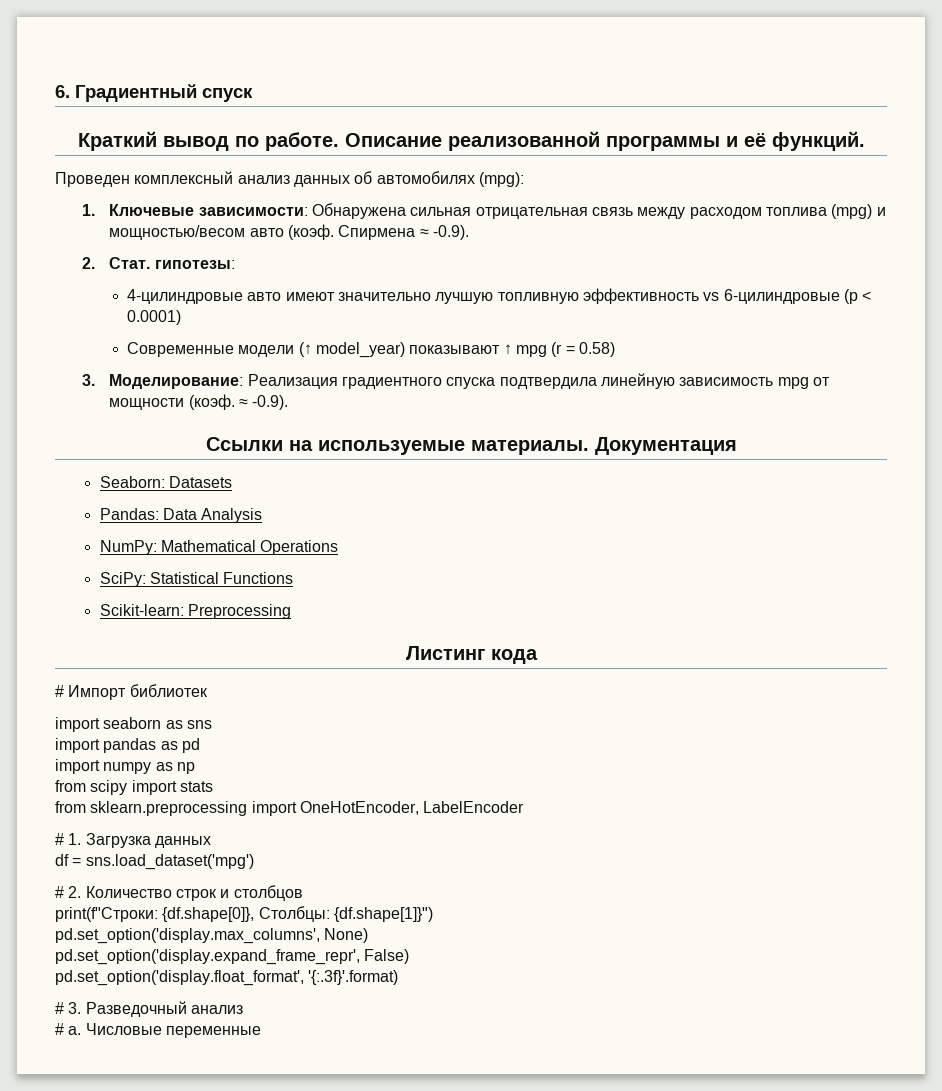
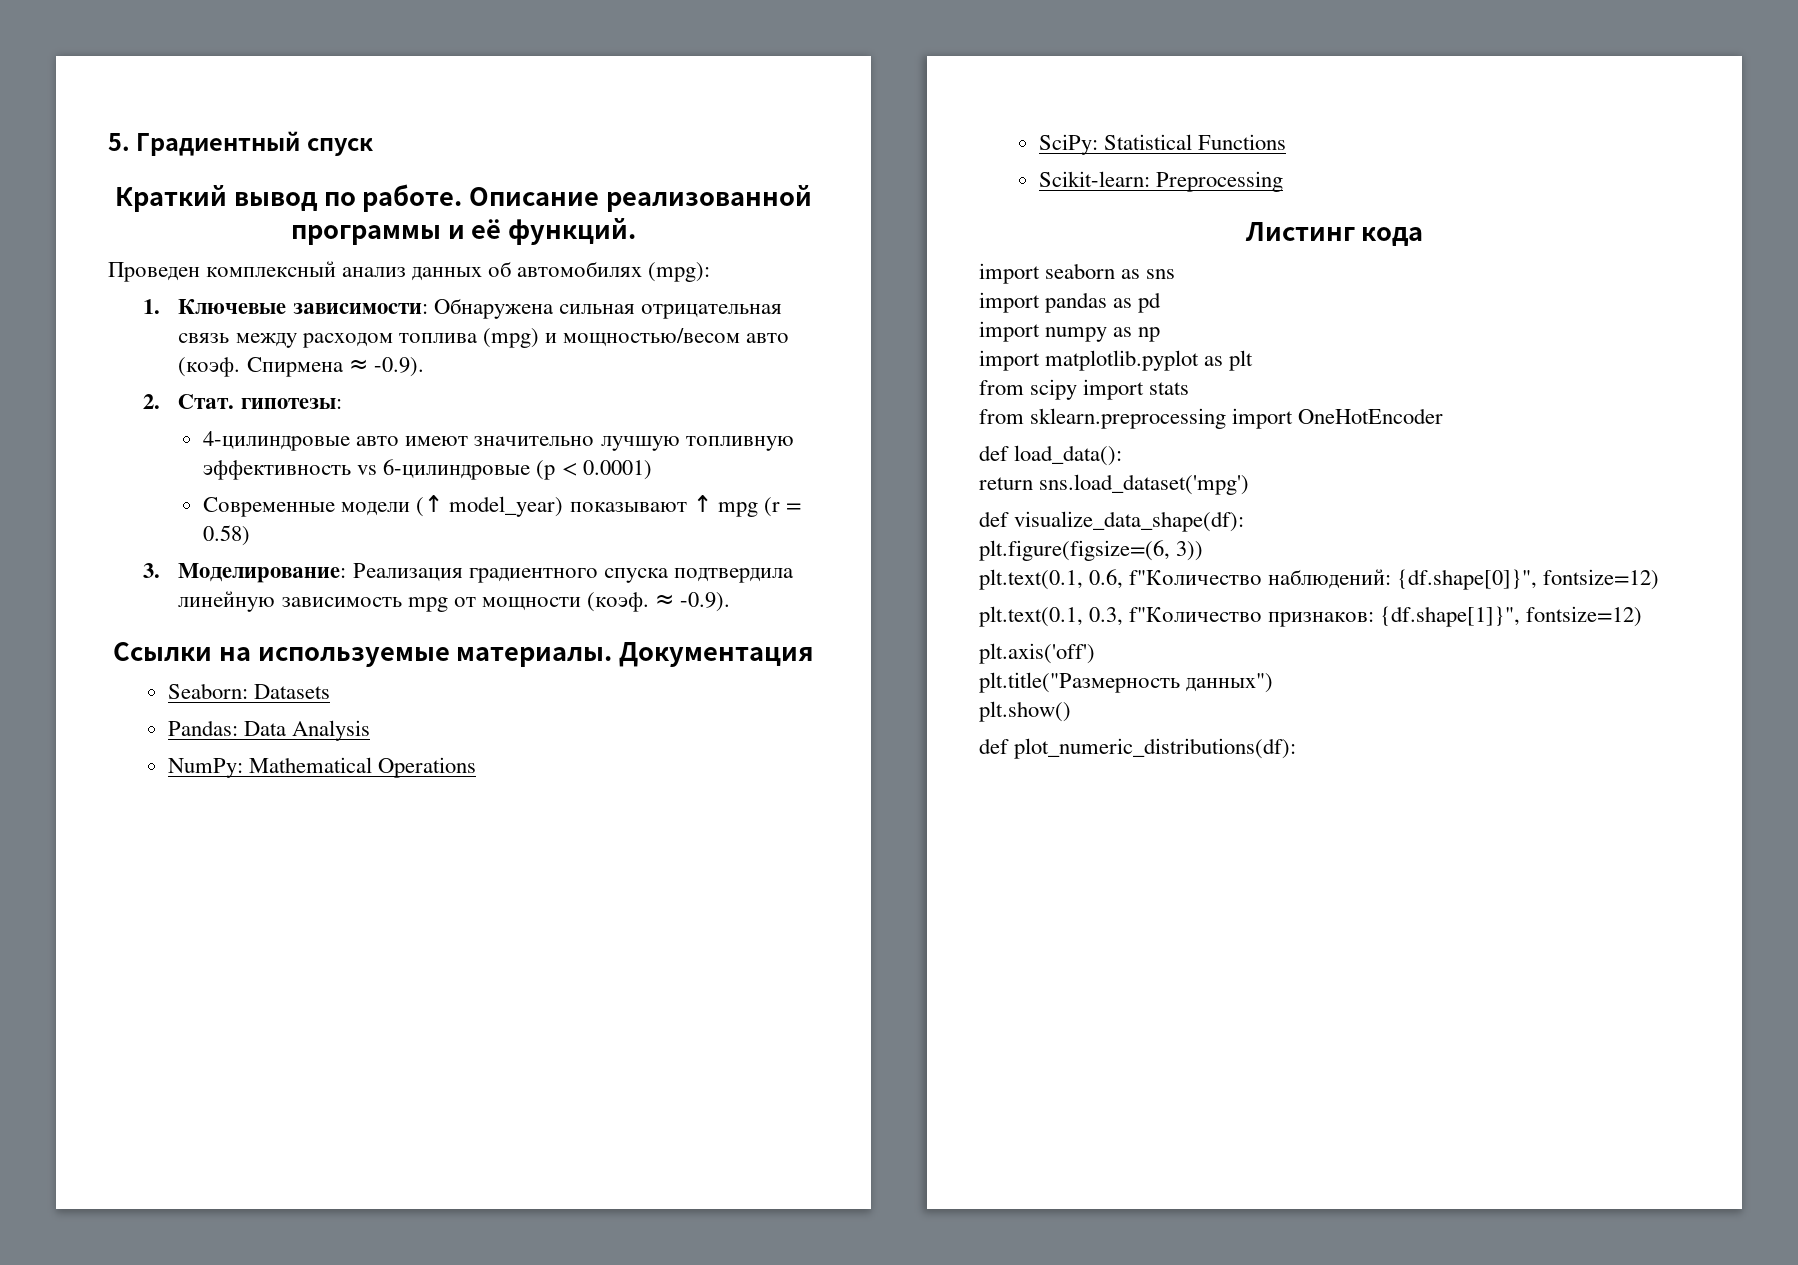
- 6. Градиентный спуск
+ 5. Градиентный спуск
- # Импорт библиотек
+ import matplotlib.pyplot as plt
- from sklearn.preprocessing import OneHotEncoder, LabelEncoder
- # 1. Загрузка данных
- df = sns.load_dataset('mpg')
- # 2. Количество строк и столбцов
- print(f"Строки: {df.shape[0]}, Столбцы: {df.shape[1]}")
- pd.set_option('display.max_columns', None)
- pd.set_option('display.expand_frame_repr', False)
- pd.set_option('display.float_format', '{:.3f}'.format)
- # 3. Разведочный анализ
- # a. Числовые переменные
+ from sklearn.preprocessing import OneHotEncoder
+ def load_data():
+ return sns.load_dataset('mpg')
+ def visualize_data_shape(df):
+ plt.figure(figsize=(6, 3))
+ plt.text(0.1, 0.6, f"Количество наблюдений: {df.shape[0]}", fontsize=12)
+ plt.text(0.1, 0.3, f"Количество признаков: {df.shape[1]}", fontsize=12)
+ plt.axis('off')
+ plt.title("Размерность данных")
+ plt.show()
+ def plot_numeric_distributions(df):

